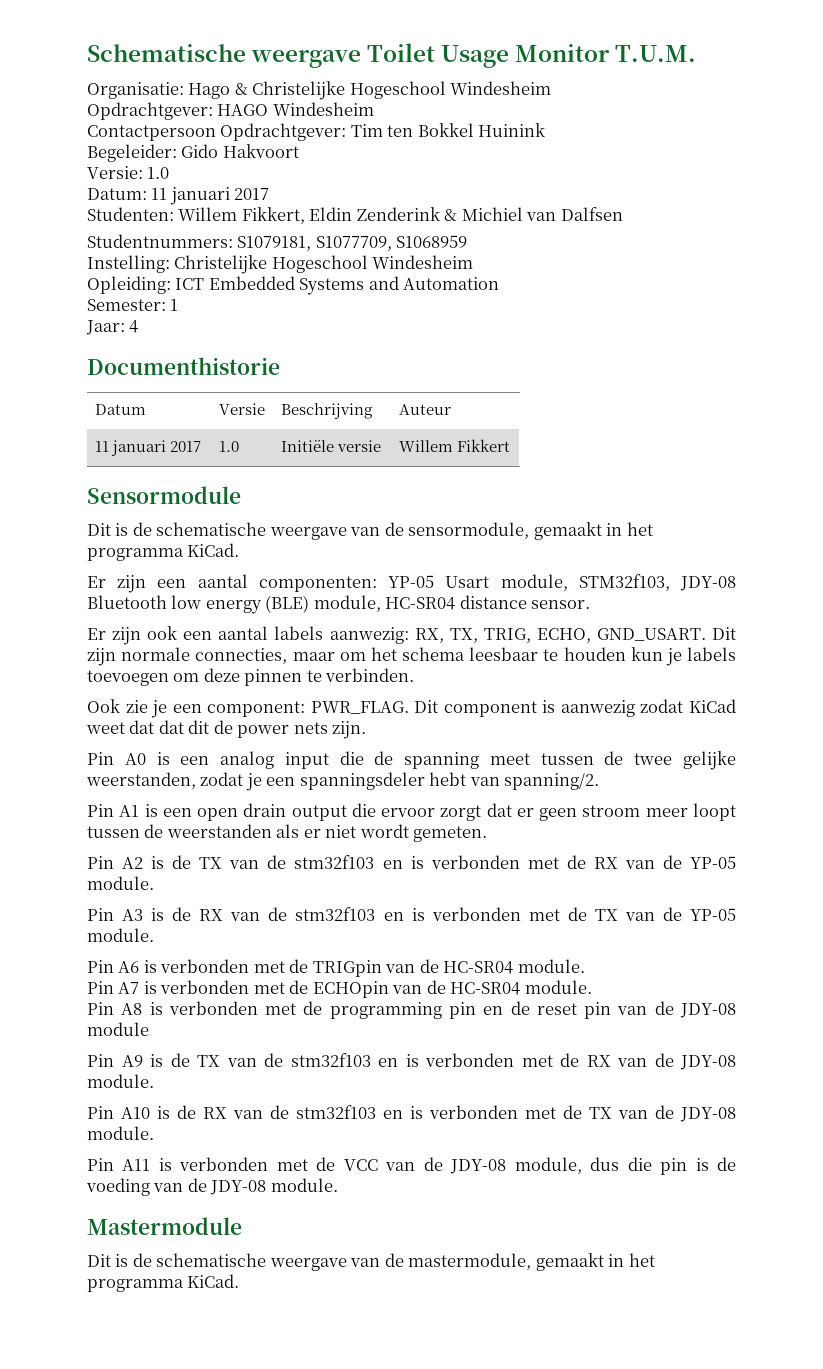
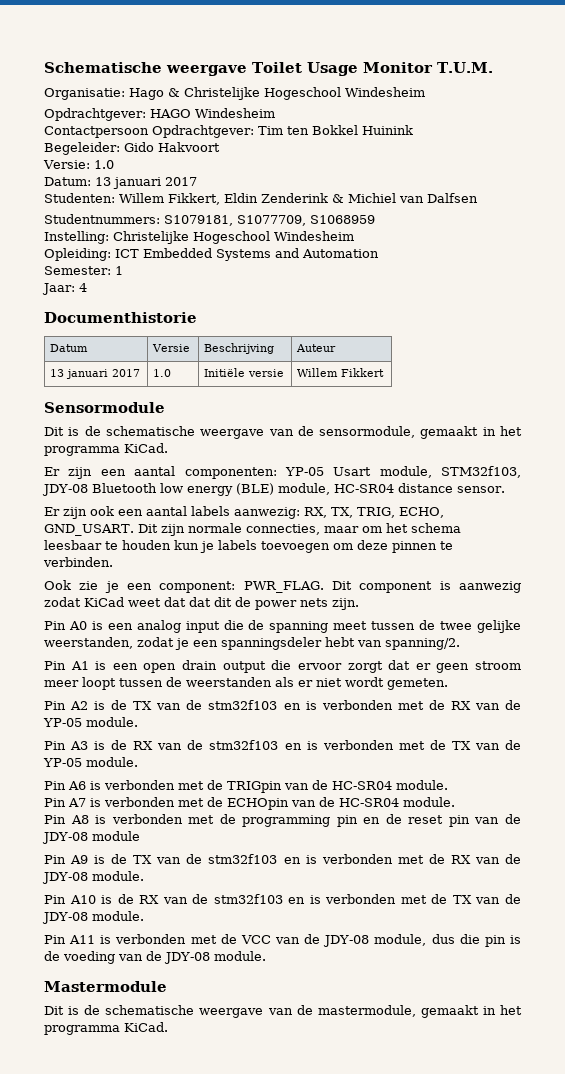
- Datum: 11 januari 2017
+ Datum: 13 januari 2017
- 11 januari 2017 | 1.0 | Initiële versie | Willem Fikkert
+ 13 januari 2017 | 1.0 | Initiële versie | Willem Fikkert

